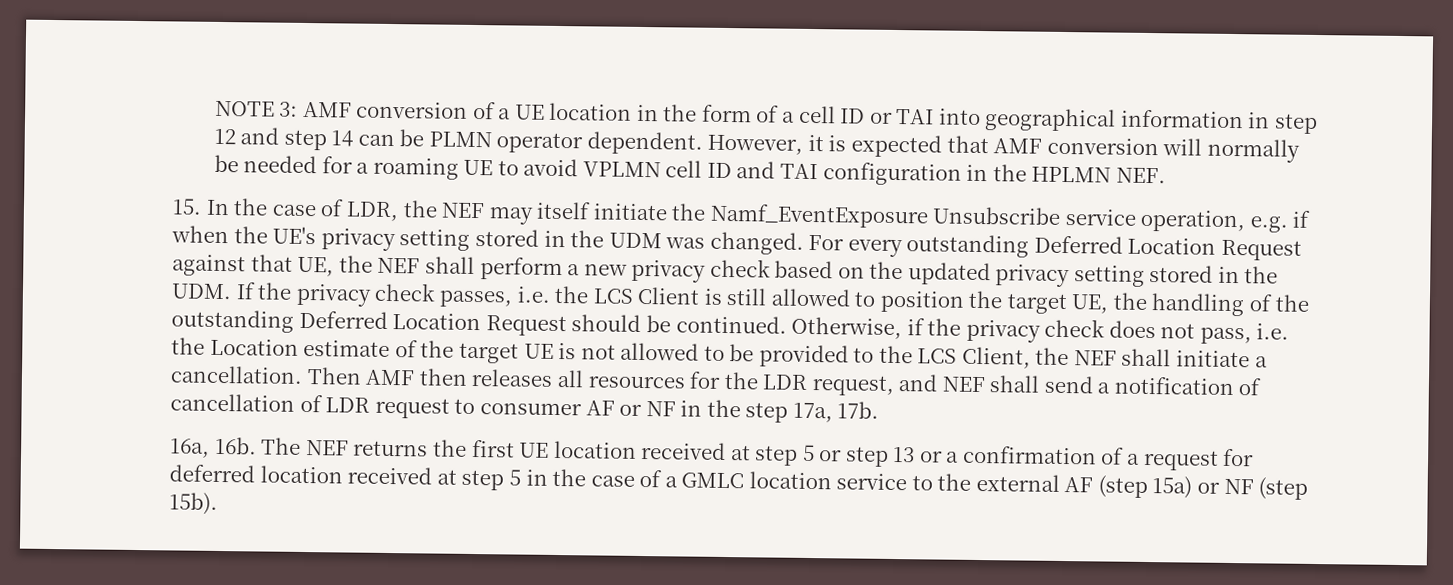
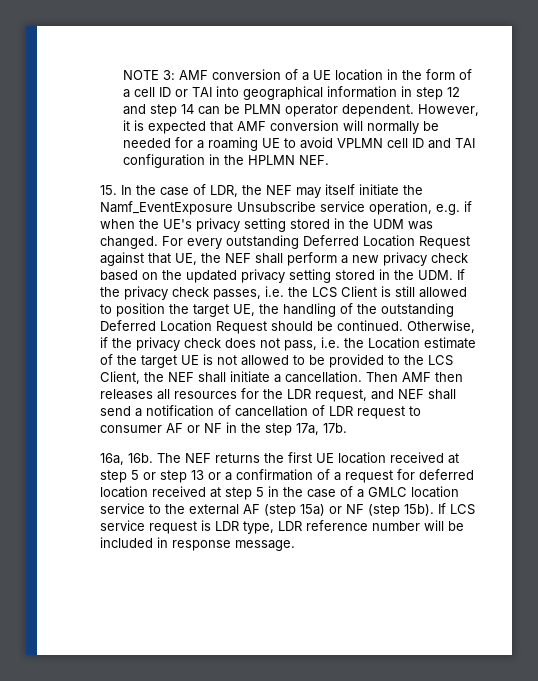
+ If LCS service request is LDR type, LDR reference number will be included in response message.

